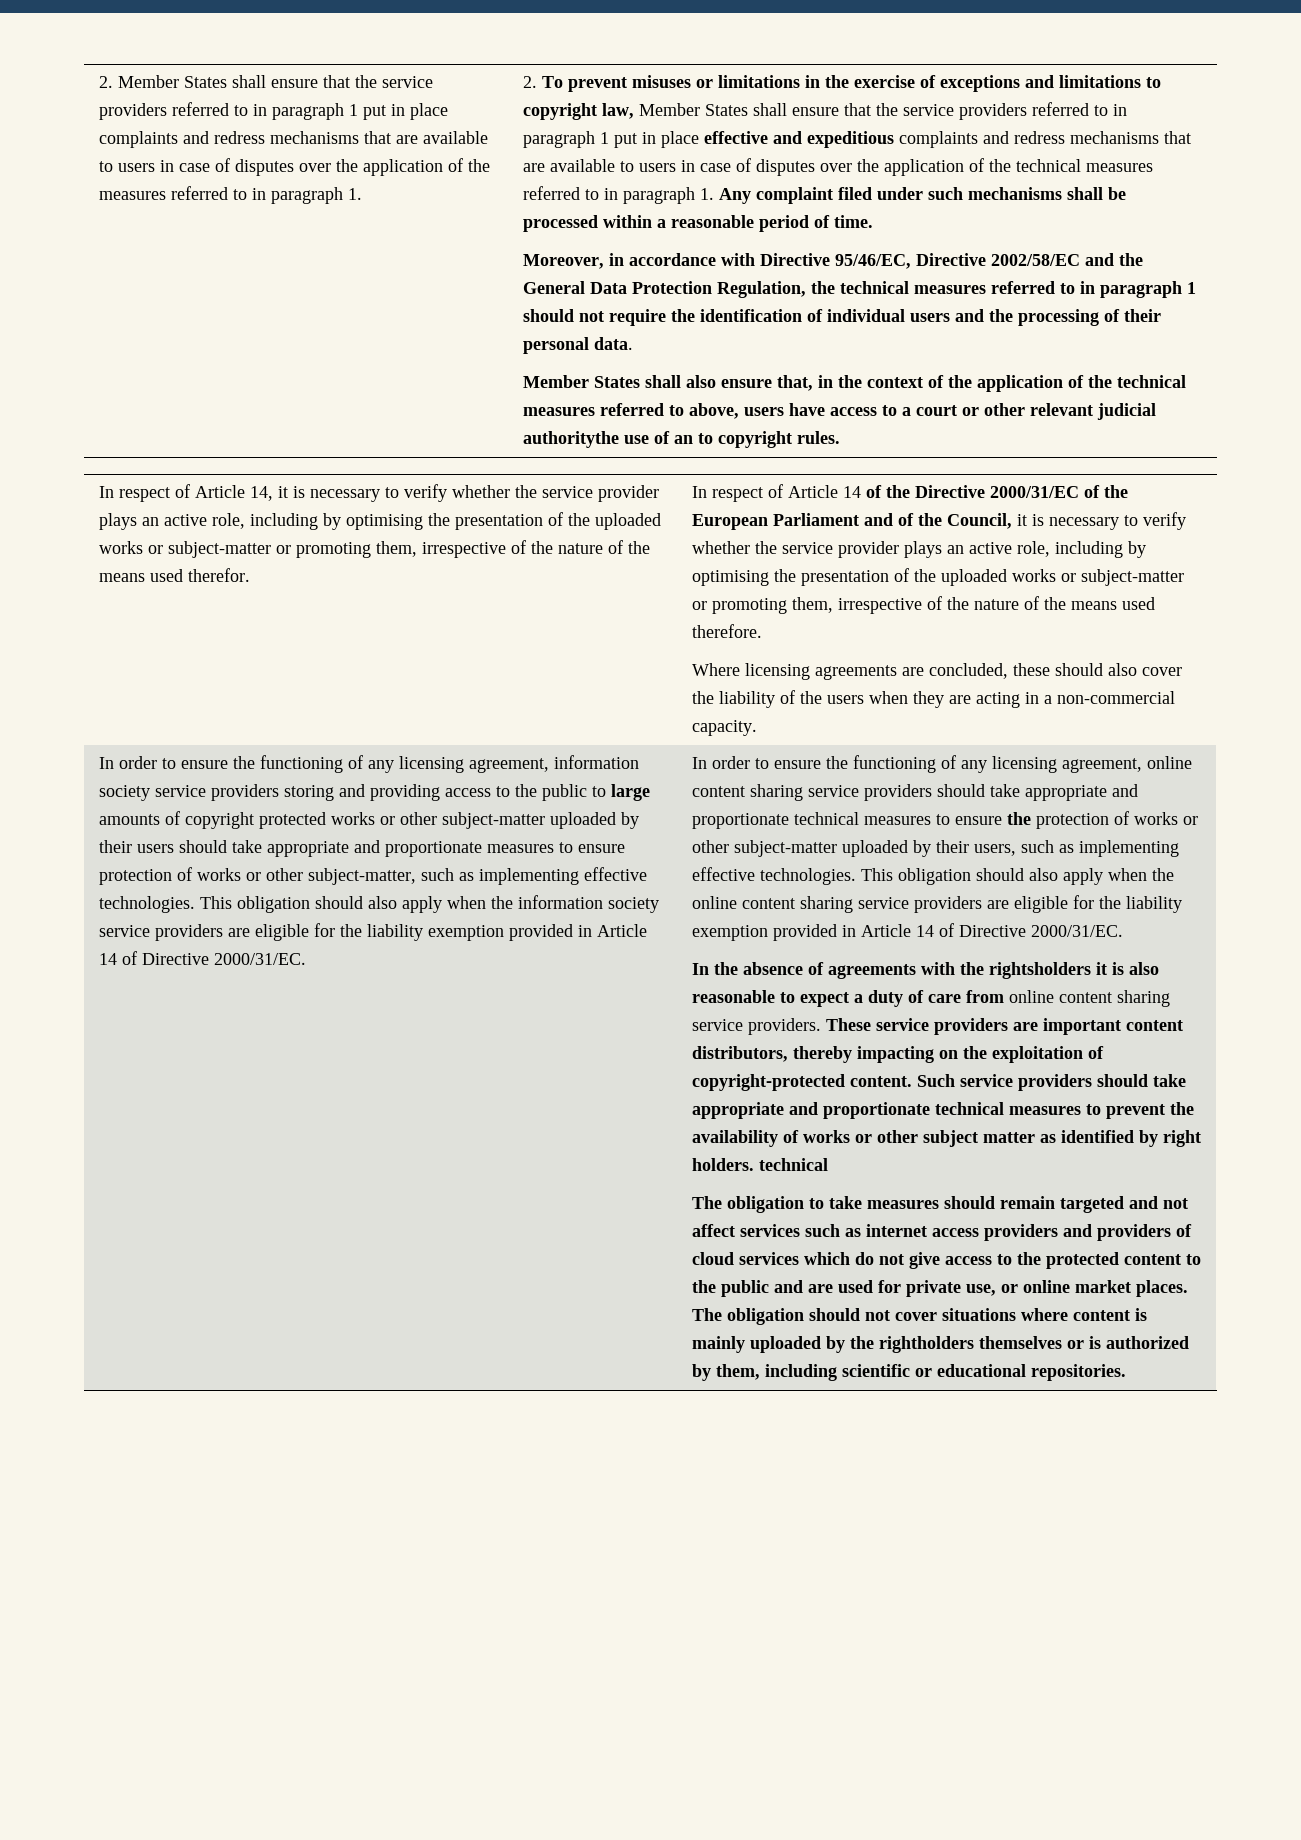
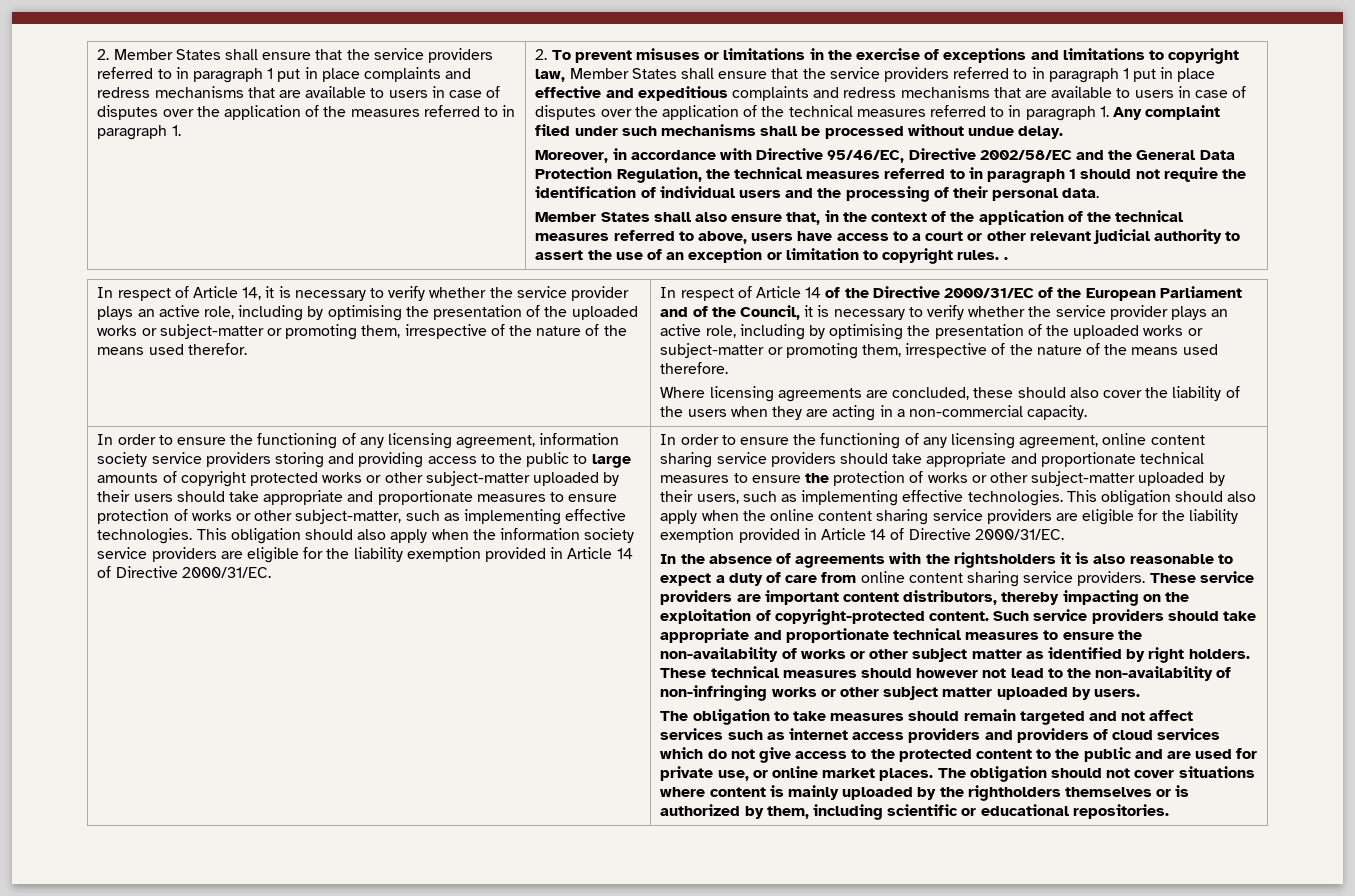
- 2. To prevent misuses or limitations in the exercise of exceptions and limitations to copyright law, Member States shall ensure that the service providers referred to in paragraph 1 put in place effective and expeditious complaints and redress mechanisms that are available to users in case of disputes over the application of the technical measures referred to in paragraph 1. Any complaint filed under such mechanisms shall be processed within a reasonable period of time.
+ 2. To prevent misuses or limitations in the exercise of exceptions and limitations to copyright law, Member States shall ensure that the service providers referred to in paragraph 1 put in place effective and expeditious complaints and redress mechanisms that are available to users in case of disputes over the application of the technical measures referred to in paragraph 1. Any complaint filed under such mechanisms shall be processed without undue delay.
- Member States shall also ensure that, in the context of the application of the technical measures referred to above, users have access to a court or other relevant judicial authoritythe use of an to copyright rules.
+ Member States shall also ensure that, in the context of the application of the technical measures referred to above, users have access to a court or other relevant judicial authority to assert the use of an exception or limitation to copyright rules. .
- Such service providers should take appropriate and proportionate technical measures to prevent the availability of works or other subject matter as identified by right holders. technical
+ Such service providers should take appropriate and proportionate technical measures to ensure the non-availability of works or other subject matter as identified by right holders. These technical measures should however not lead to the non-availability of non-infringing works or other subject matter uploaded by users.

